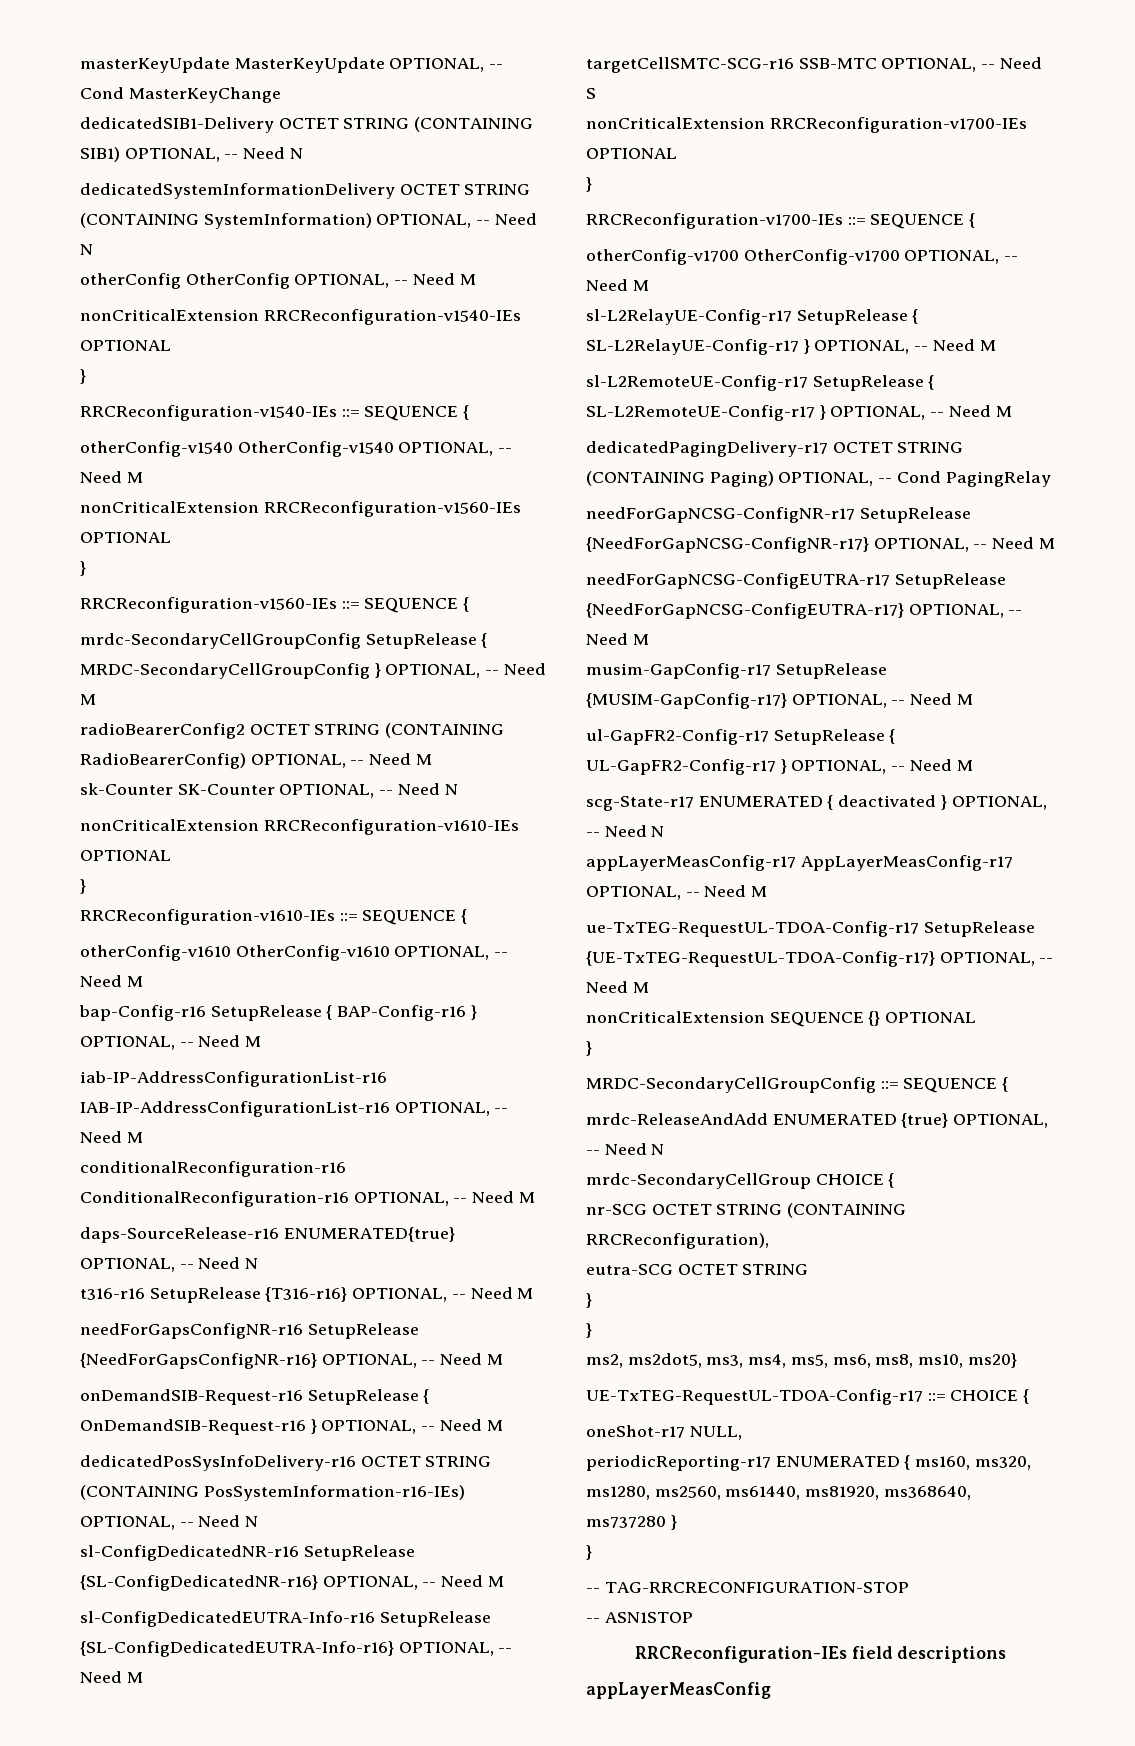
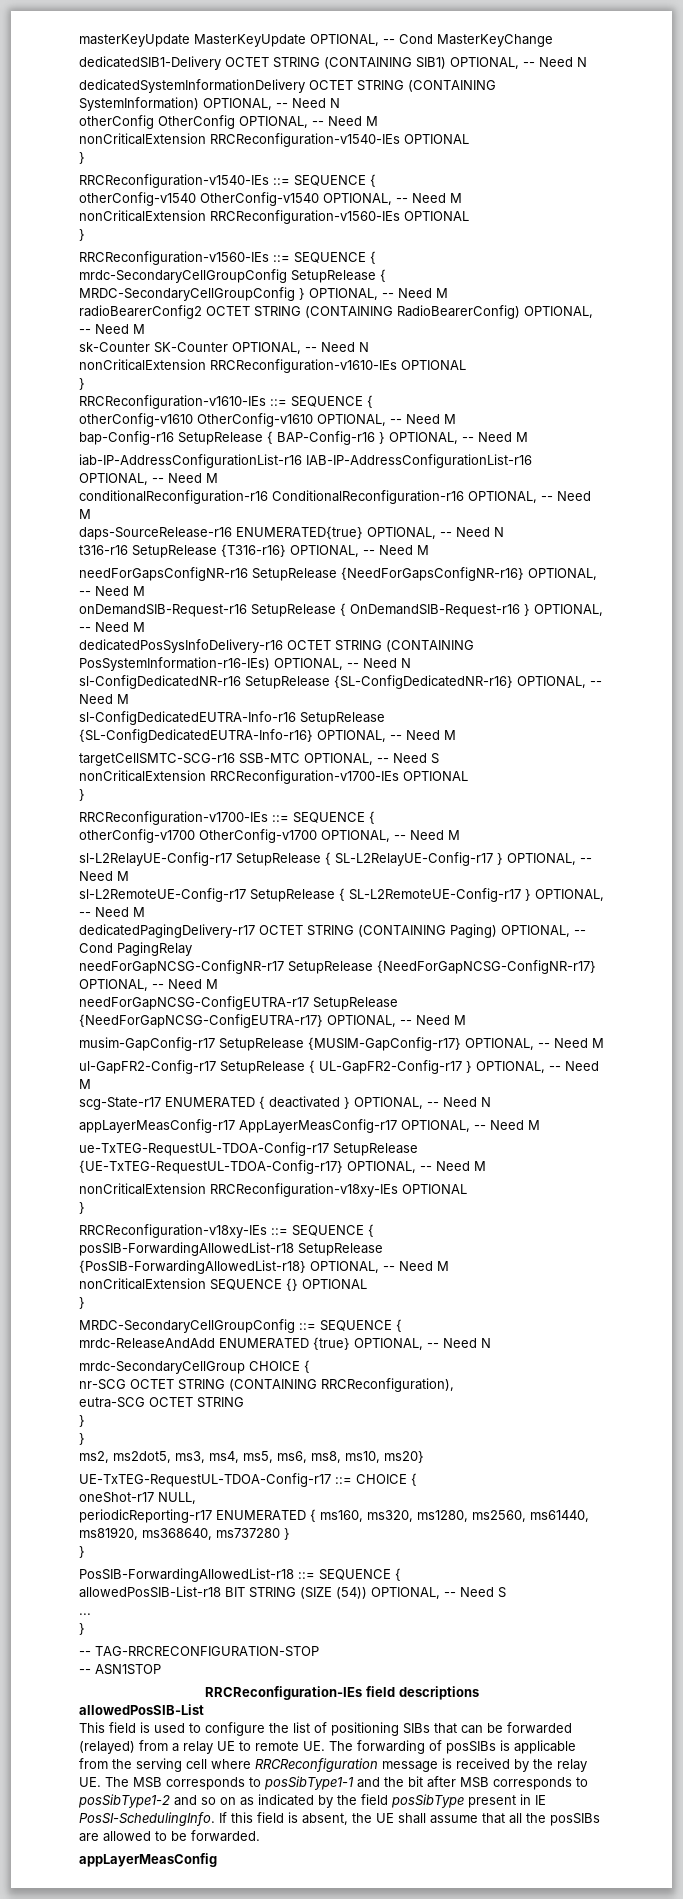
+ nonCriticalExtension RRCReconfiguration-v18xy-IEs OPTIONAL
+ }
+ RRCReconfiguration-v18xy-IEs ::= SEQUENCE {
+ posSIB-ForwardingAllowedList-r18 SetupRelease {PosSIB-ForwardingAllowedList-r18} OPTIONAL, -- Need M
+ PosSIB-ForwardingAllowedList-r18 ::= SEQUENCE {
+ allowedPosSIB-List-r18 BIT STRING (SIZE (54)) OPTIONAL, -- Need S
+ ...
+ }
+ allowedPosSIB-List
+ This field is used to configure the list of positioning SIBs that can be forwarded (relayed) from a relay UE to remote UE. The forwarding of posSIBs is applicable from the serving cell where RRCReconfiguration message is received by the relay UE. The MSB corresponds to posSibType1-1 and the bit after MSB corresponds to posSibType1-2 and so on as indicated by the field posSibType present in IE PosSI-SchedulingInfo. If this field is absent, the UE shall assume that all the posSIBs are allowed to be forwarded.

